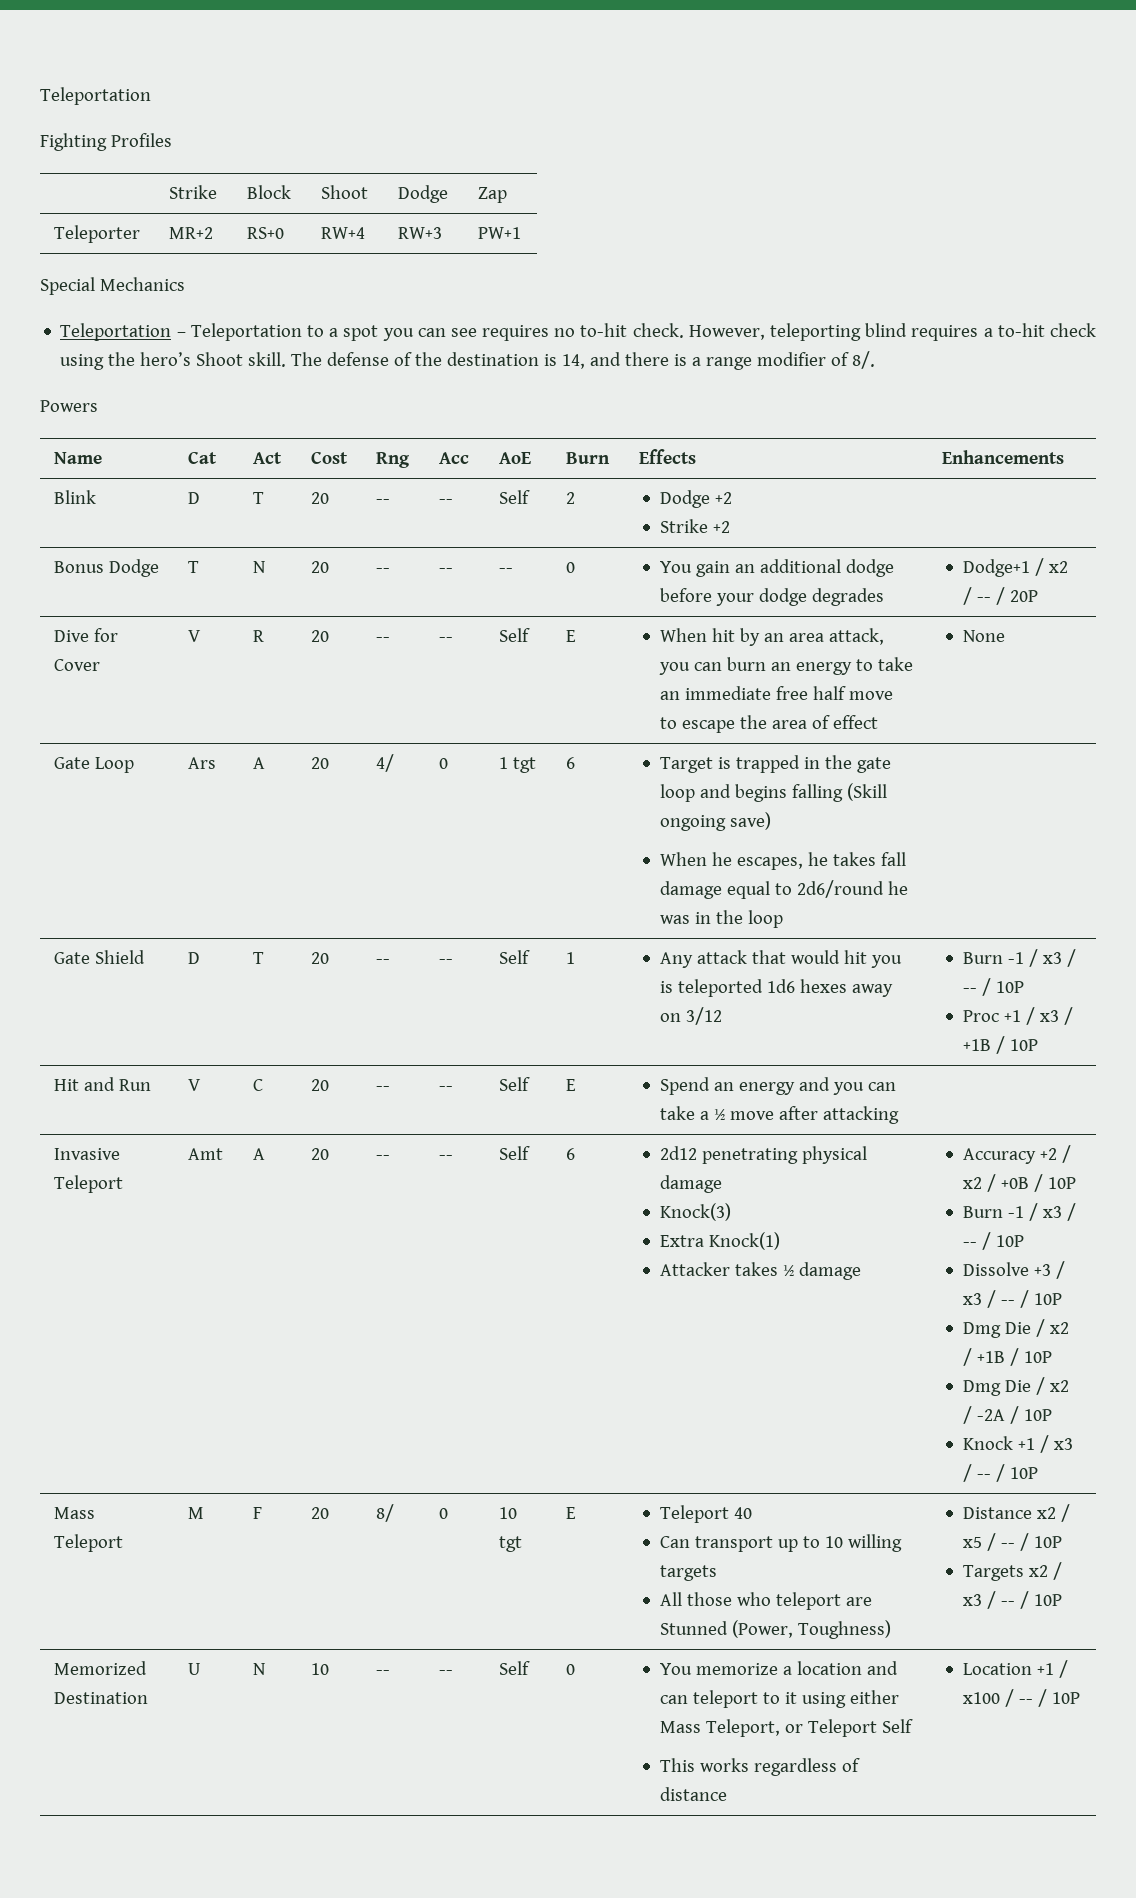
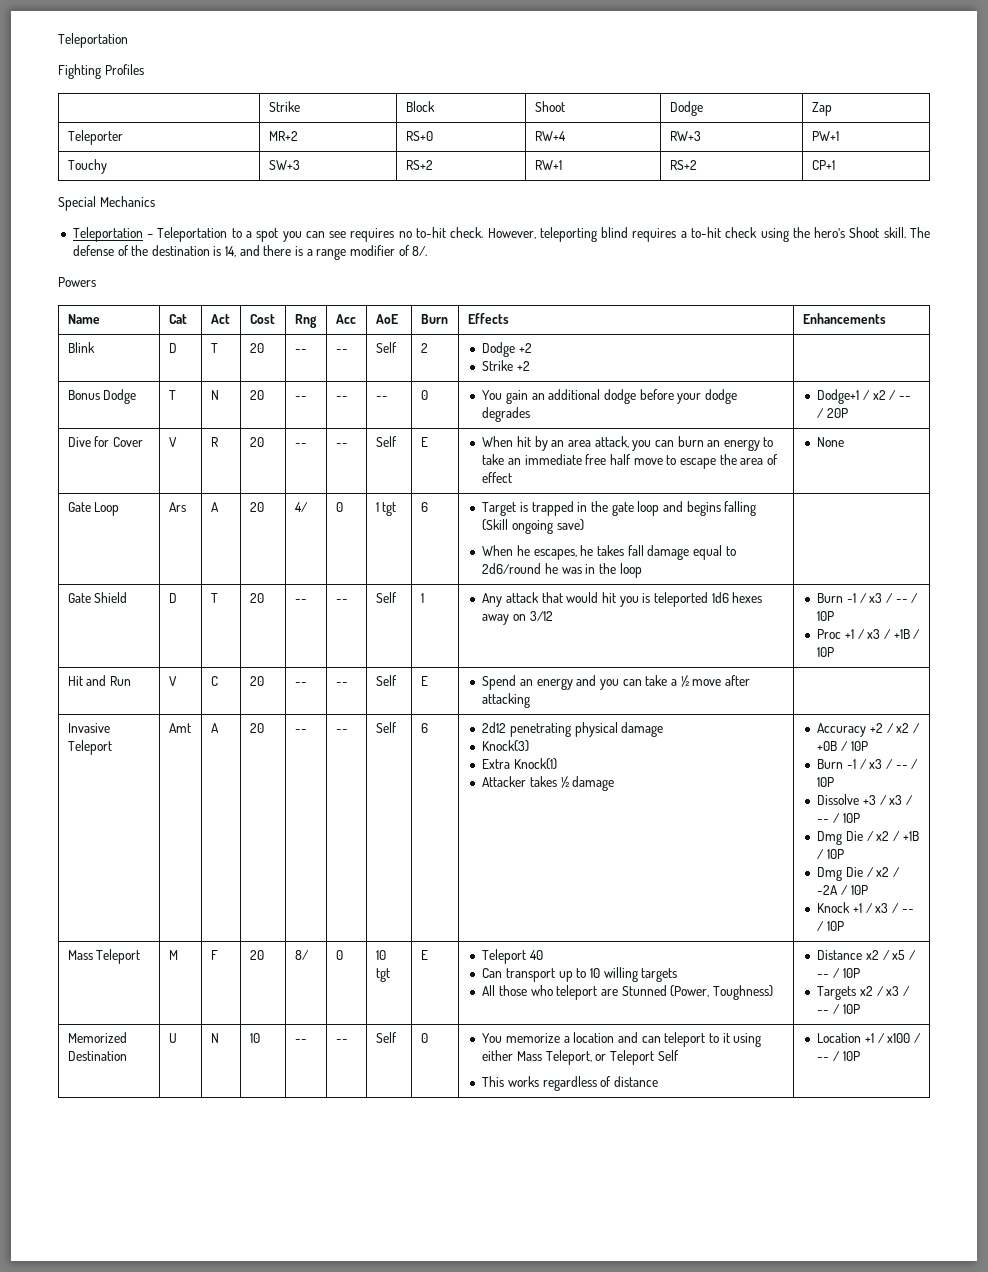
+ Touchy | SW+3 | RS+2 | RW+1 | RS+2 | CP+1

